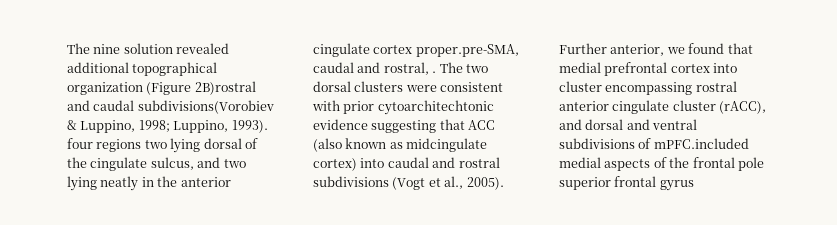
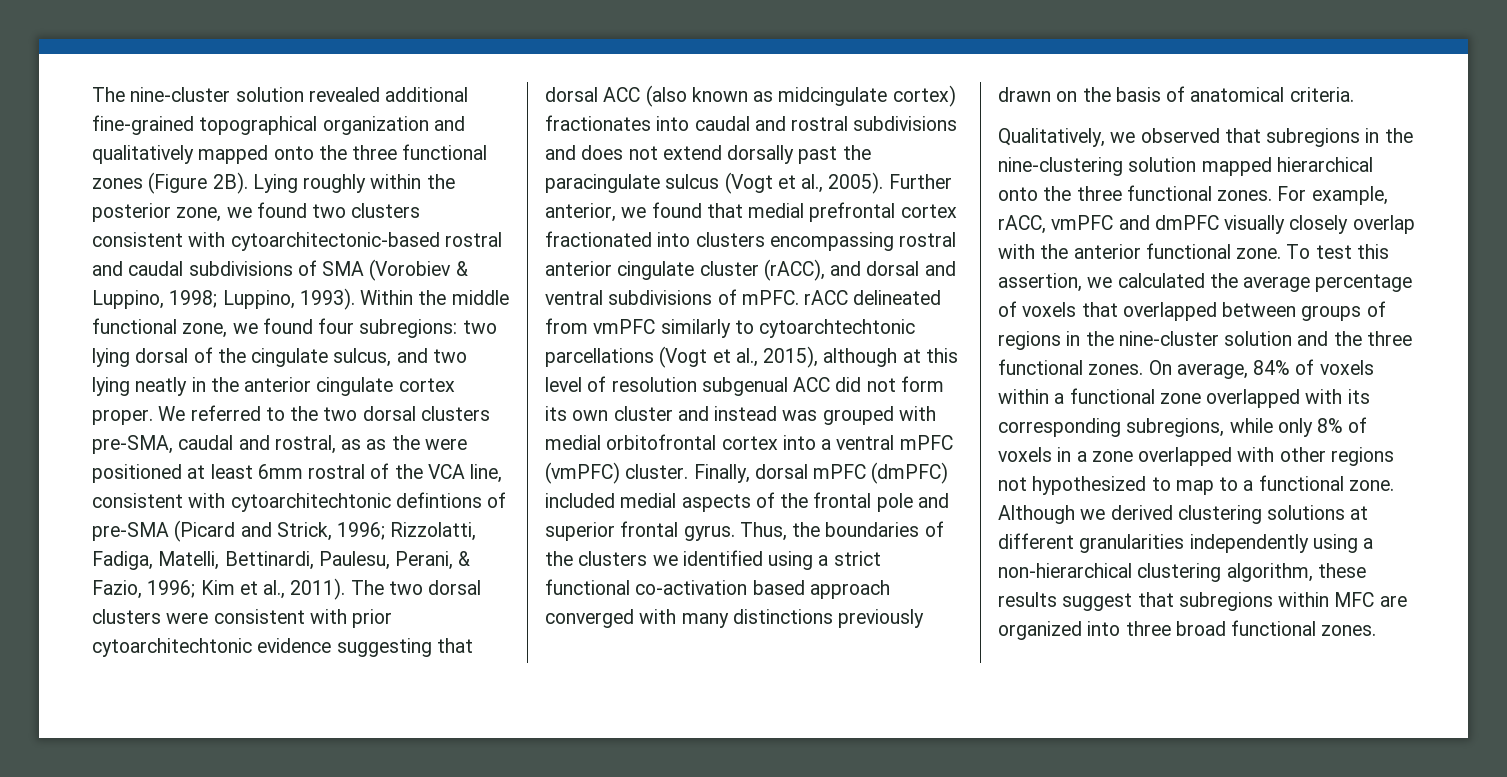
- The nine solution revealed additional topographical organization (Figure 2B)rostral and caudal subdivisions(Vorobiev & Luppino, 1998; Luppino, 1993). four regions two lying dorsal of the cingulate sulcus, and two lying neatly in the anterior cingulate cortex proper.pre-SMA, caudal and rostral, .
+ The nine-cluster solution revealed additional fine-grained topographical organization and qualitatively mapped onto the three functional zones (Figure 2B). Lying roughly within the posterior zone, we found two clusters consistent with cytoarchitectonic-based rostral and caudal subdivisions of SMA (Vorobiev & Luppino, 1998; Luppino, 1993). Within the middle functional zone, we found four subregions: two lying dorsal of the cingulate sulcus, and two lying neatly in the anterior cingulate cortex proper. We referred to the two dorsal clusters pre-SMA, caudal and rostral, as as the were positioned at least 6mm rostral of the VCA line, consistent with cytoarchitechtonic defintions of pre-SMA (Picard and Strick, 1996; Rizzolatti, Fadiga, Matelli, Bettinardi, Paulesu, Perani, & Fazio, 1996; Kim et al., 2011).
- The two dorsal clusters were consistent with prior cytoarchitechtonic evidence suggesting that ACC (also known as midcingulate cortex) into caudal and rostral subdivisions (Vogt et al., 2005).
+ The two dorsal clusters were consistent with prior cytoarchitechtonic evidence suggesting that dorsal ACC (also known as midcingulate cortex) fractionates into caudal and rostral subdivisions and does not extend dorsally past the paracingulate sulcus (Vogt et al., 2005).
- Further anterior, we found that medial prefrontal cortex into cluster encompassing rostral anterior cingulate cluster (rACC), and dorsal and ventral subdivisions of mPFC.included medial aspects of the frontal pole superior frontal gyrus
+ Further anterior, we found that medial prefrontal cortex fractionated into clusters encompassing rostral anterior cingulate cluster (rACC), and dorsal and ventral subdivisions of mPFC. rACC delineated from vmPFC similarly to cytoarchtechtonic parcellations (Vogt et al., 2015), although at this level of resolution subgenual ACC did not form its own cluster and instead was grouped with medial orbitofrontal cortex into a ventral mPFC (vmPFC) cluster. Finally, dorsal mPFC (dmPFC) included medial aspects of the frontal pole and superior frontal gyrus. Thus, the boundaries of the clusters we identified using a strict functional co-activation based approach converged with many distinctions previously drawn on the basis of anatomical criteria.
+ Qualitatively, we observed that subregions in the nine-clustering solution mapped hierarchical onto the three functional zones. For example, rACC, vmPFC and dmPFC visually closely overlap with the anterior functional zone. To test this assertion, we calculated the average percentage of voxels that overlapped between groups of regions in the nine-cluster solution and the three functional zones. On average, 84% of voxels within a functional zone overlapped with its corresponding subregions, while only 8% of voxels in a zone overlapped with other regions not hypothesized to map to a functional zone. Although we derived clustering solutions at different granularities independently using a non-hierarchical clustering algorithm, these results suggest that subregions within MFC are organized into three broad functional zones.

